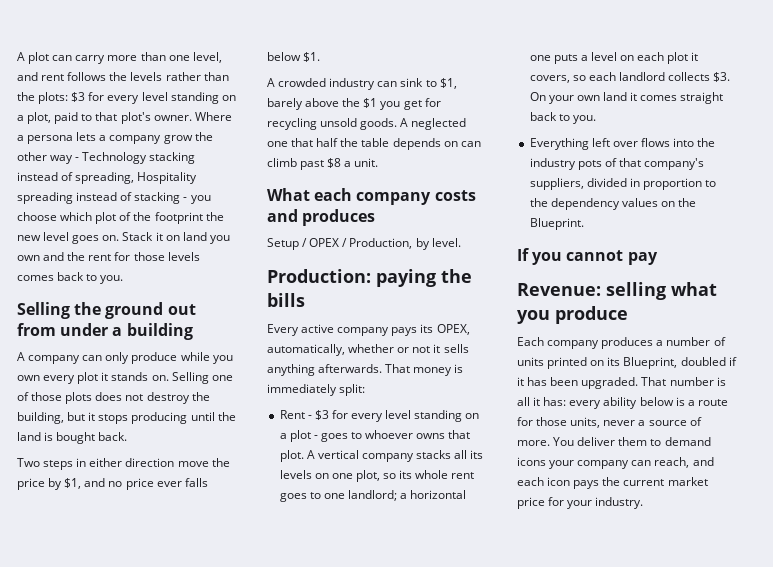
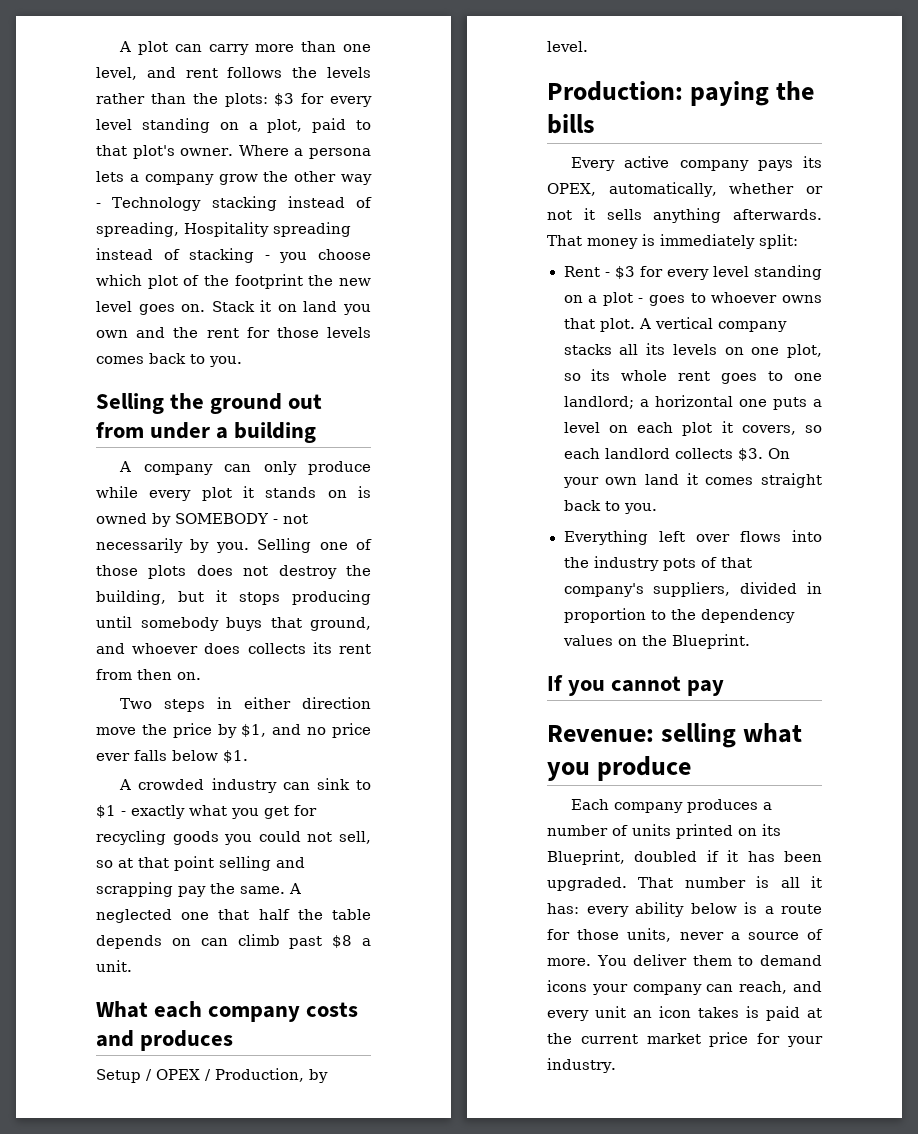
- A company can only produce while you own every plot it stands on.
+ A company can only produce while every plot it stands on is owned by SOMEBODY - not necessarily by you.
- Selling one of those plots does not destroy the building, but it stops producing until the land is bought back.
+ Selling one of those plots does not destroy the building, but it stops producing until somebody buys that ground, and whoever does collects its rent from then on.
- A crowded industry can sink to $1, barely above the $1 you get for recycling unsold goods.
+ A crowded industry can sink to $1 - exactly what you get for recycling goods you could not sell, so at that point selling and scrapping pay the same.
- You deliver them to demand icons your company can reach, and each icon pays the current market price for your industry.
+ You deliver them to demand icons your company can reach, and every unit an icon takes is paid at the current market price for your industry.

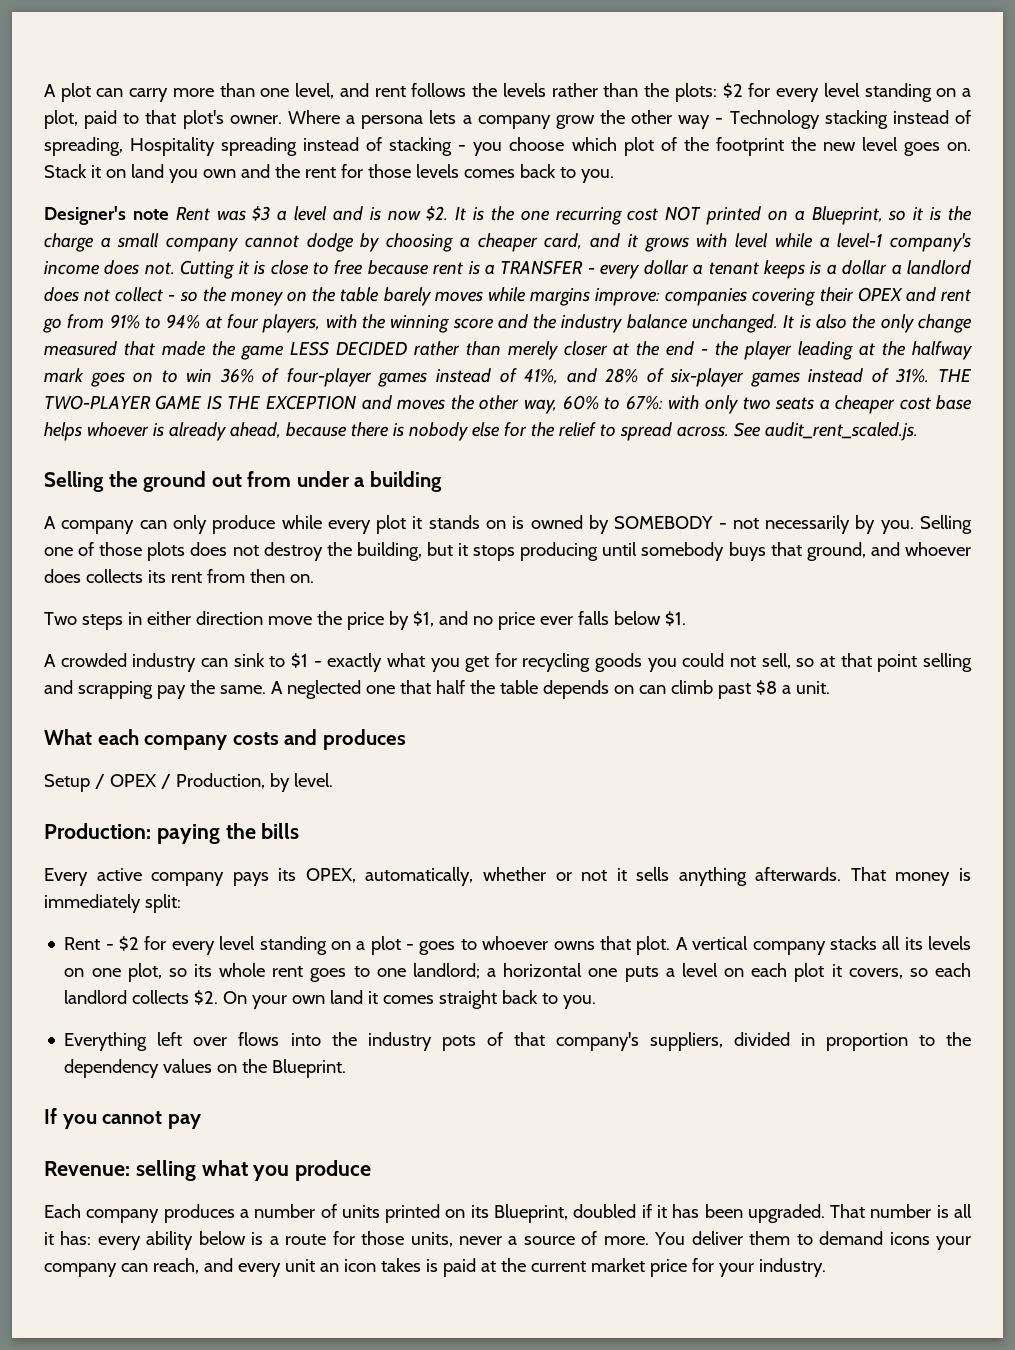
- A plot can carry more than one level, and rent follows the levels rather than the plots: $3 for every level standing on a plot, paid to that plot's owner.
+ A plot can carry more than one level, and rent follows the levels rather than the plots: $2 for every level standing on a plot, paid to that plot's owner.
+ Designer's note Rent was $3 a level and is now $2. It is the one recurring cost NOT printed on a Blueprint, so it is the charge a small company cannot dodge by choosing a cheaper card, and it grows with level while a level-1 company's income does not. Cutting it is close to free because rent is a TRANSFER - every dollar a tenant keeps is a dollar a landlord does not collect - so the money on the table barely moves while margins improve: companies covering their OPEX and rent go from 91% to 94% at four players, with the winning score and the industry balance unchanged. It is also the only change measured that made the game LESS DECIDED rather than merely closer at the end - the player leading at the halfway mark goes on to win 36% of four-player games instead of 41%, and 28% of six-player games instead of 31%. THE TWO-PLAYER GAME IS THE EXCEPTION and moves the other way, 60% to 67%: with only two seats a cheaper cost base helps whoever is already ahead, because there is nobody else for the relief to spread across. See audit_rent_scaled.js.
- Rent - $3 for every level standing on a plot - goes to whoever owns that plot.
+ Rent - $2 for every level standing on a plot - goes to whoever owns that plot.
- A vertical company stacks all its levels on one plot, so its whole rent goes to one landlord; a horizontal one puts a level on each plot it covers, so each landlord collects $3.
+ A vertical company stacks all its levels on one plot, so its whole rent goes to one landlord; a horizontal one puts a level on each plot it covers, so each landlord collects $2.

